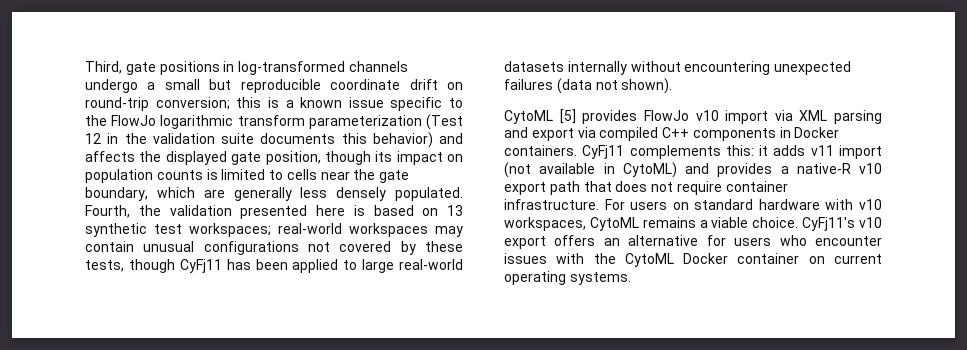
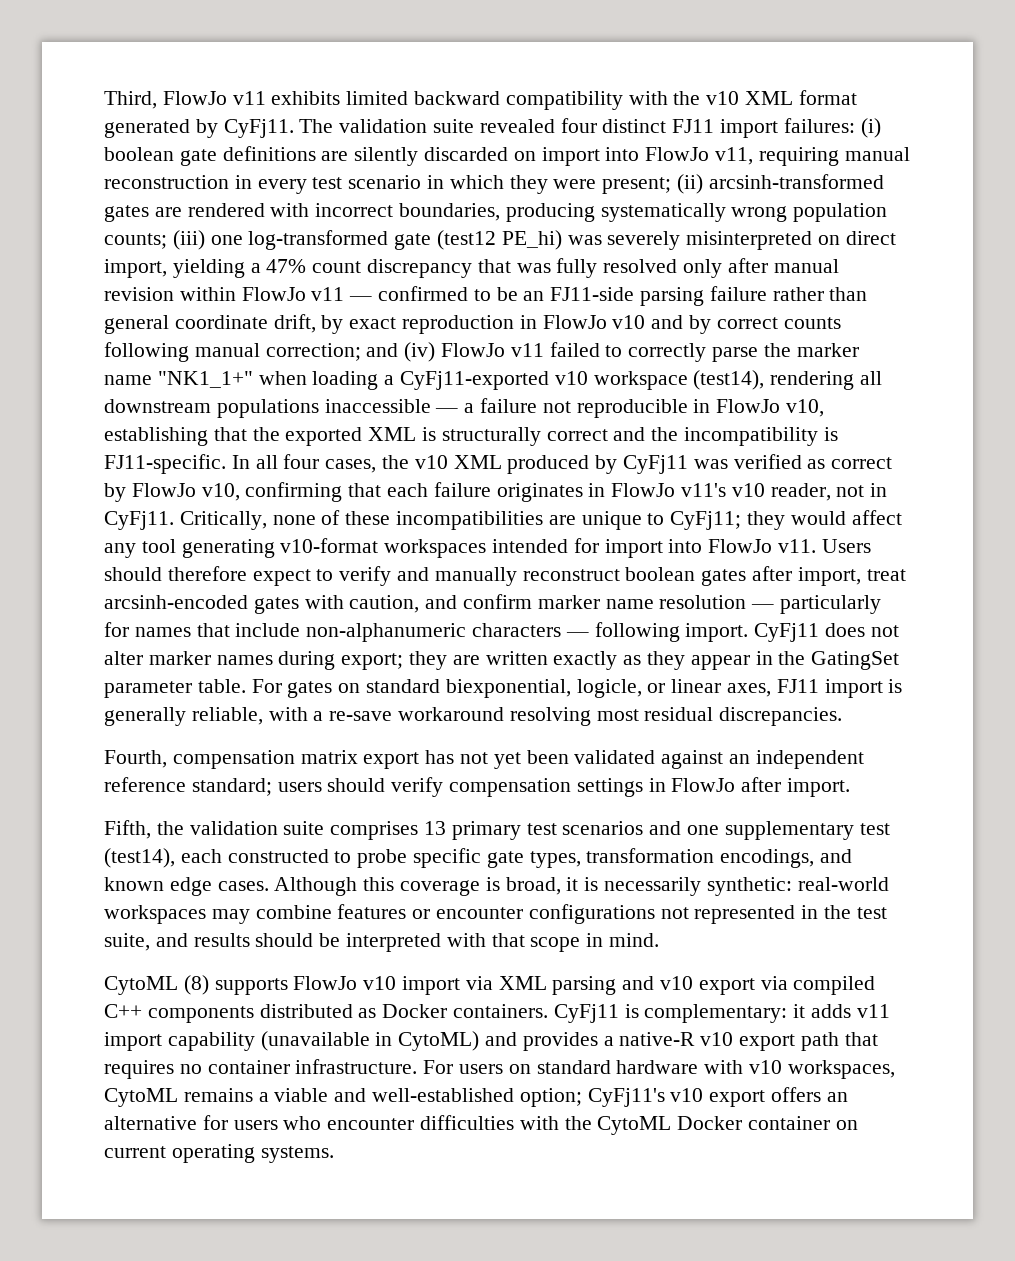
- Third, gate positions in log-transformed channels undergo a small but reproducible coordinate drift on round-trip conversion; this is a known issue specific to the FlowJo logarithmic transform parameterization (Test 12 in the validation suite documents this behavior) and affects the displayed gate position, though its impact on population counts is limited to cells near the gate boundary, which are generally less densely populated. Fourth, the validation presented here is based on 13 synthetic test workspaces; real-world workspaces may contain unusual configurations not covered by these tests, though CyFj11 has been applied to large real-world datasets internally without encountering unexpected failures (data not shown).
- CytoML [5] provides FlowJo v10 import via XML parsing and export via compiled C++ components in Docker containers.
+ Third, FlowJo v11 exhibits limited backward compatibility with the v10 XML format generated by CyFj11. The validation suite revealed four distinct FJ11 import failures: (i) boolean gate definitions are silently discarded on import into FlowJo v11, requiring manual reconstruction in every test scenario in which they were present; (ii) arcsinh-transformed gates are rendered with incorrect boundaries, producing systematically wrong population counts; (iii) one log-transformed gate (test12 PE_hi) was severely misinterpreted on direct import, yielding a 47% count discrepancy that was fully resolved only after manual revision within FlowJo v11 — confirmed to be an FJ11-side parsing failure rather than general coordinate drift, by exact reproduction in FlowJo v10 and by correct counts following manual correction; and (iv) FlowJo v11 failed to correctly parse the marker name "NK1_1+" when loading a CyFj11-exported v10 workspace (test14), rendering all downstream populations inaccessible — a failure not reproducible in FlowJo v10, establishing that the exported XML is structurally correct and the incompatibility is FJ11-specific. In all four cases, the v10 XML produced by CyFj11 was verified as correct by FlowJo v10, confirming that each failure originates in FlowJo v11's v10 reader, not in CyFj11. Critically, none of these incompatibilities are unique to CyFj11; they would affect any tool generating v10-format workspaces intended for import into FlowJo v11. Users should therefore expect to verify and manually reconstruct boolean gates after import, treat arcsinh-encoded gates with caution, and confirm marker name resolution — particularly for names that include non-alphanumeric characters — following import. CyFj11 does not alter marker names during export; they are written exactly as they appear in the GatingSet parameter table. For gates on standard biexponential, logicle, or linear axes, FJ11 import is generally reliable, with a re-save workaround resolving most residual discrepancies.
+ Fourth, compensation matrix export has not yet been validated against an independent reference standard; users should verify compensation settings in FlowJo after import.
+ Fifth, the validation suite comprises 13 primary test scenarios and one supplementary test (test14), each constructed to probe specific gate types, transformation encodings, and known edge cases. Although this coverage is broad, it is necessarily synthetic: real-world workspaces may combine features or encounter configurations not represented in the test suite, and results should be interpreted with that scope in mind.
+ CytoML (8) supports FlowJo v10 import via XML parsing and v10 export via compiled C++ components distributed as Docker containers.
- CyFj11 complements this: it adds v11 import (not available in CytoML) and provides a native-R v10 export path that does not require container infrastructure.
+ CyFj11 is complementary: it adds v11 import capability (unavailable in CytoML) and provides a native-R v10 export path that requires no container infrastructure.
- For users on standard hardware with v10 workspaces, CytoML remains a viable choice. CyFj11's v10 export offers an alternative for users who encounter issues with the CytoML Docker container on current operating systems.
+ For users on standard hardware with v10 workspaces, CytoML remains a viable and well-established option; CyFj11's v10 export offers an alternative for users who encounter difficulties with the CytoML Docker container on current operating systems.

